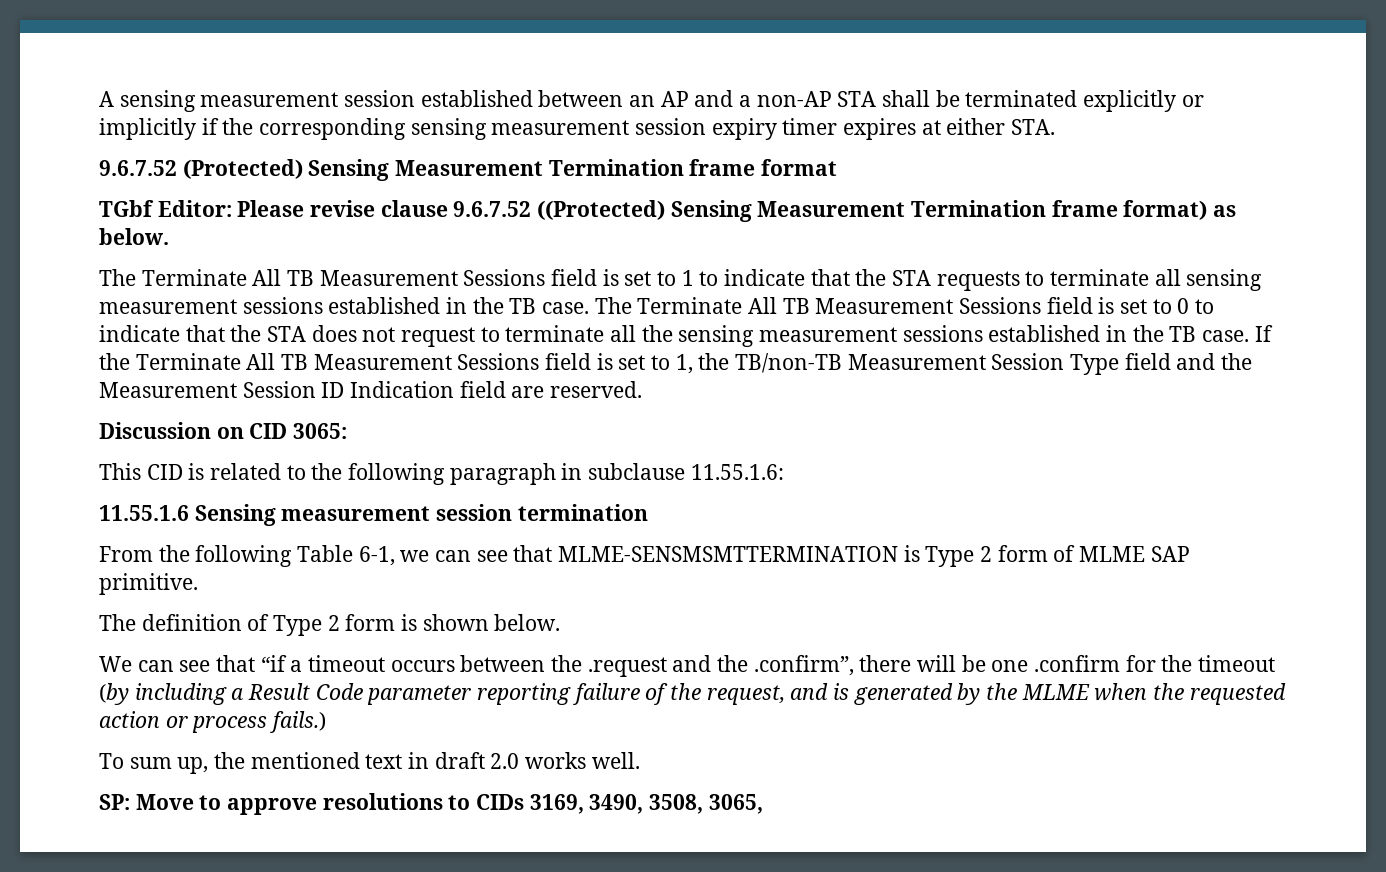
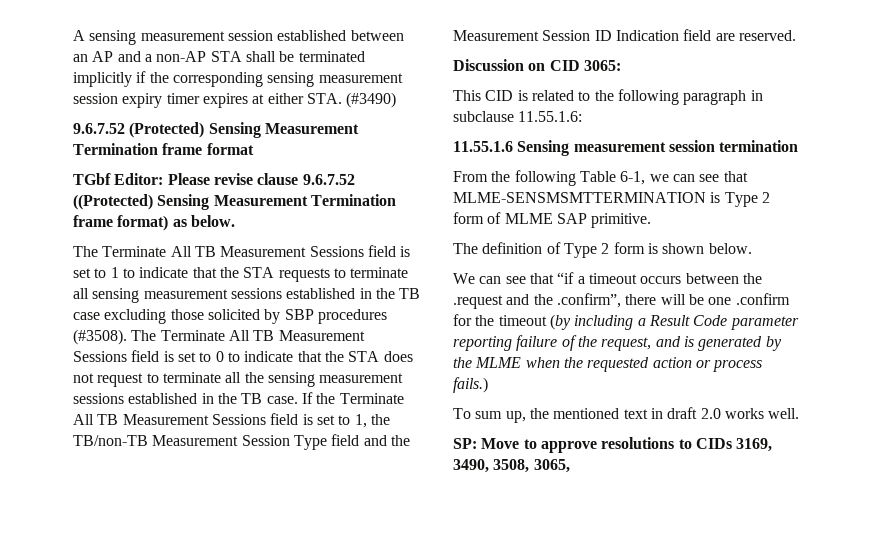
- A sensing measurement session established between an AP and a non-AP STA shall be terminated explicitly or implicitly if the corresponding sensing measurement session expiry timer expires at either STA.
+ A sensing measurement session established between an AP and a non-AP STA shall be terminated implicitly if the corresponding sensing measurement session expiry timer expires at either STA. (#3490)
- The Terminate All TB Measurement Sessions field is set to 1 to indicate that the STA requests to terminate all sensing measurement sessions established in the TB case.
+ The Terminate All TB Measurement Sessions field is set to 1 to indicate that the STA requests to terminate all sensing measurement sessions established in the TB case excluding those solicited by SBP procedures (#3508).

